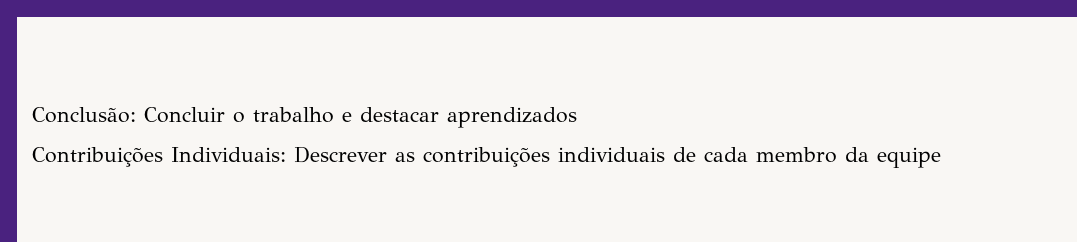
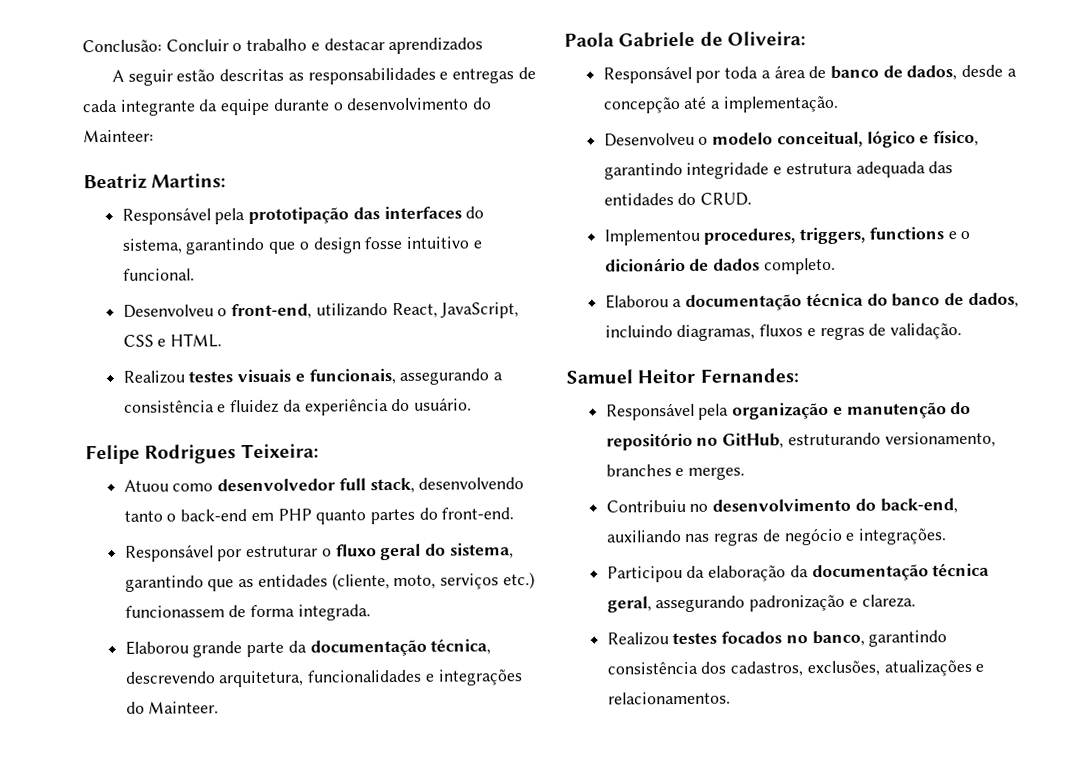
- Contribuições Individuais: Descrever as contribuições individuais de cada membro da equipe
+ A seguir estão descritas as responsabilidades e entregas de cada integrante da equipe durante o desenvolvimento do Mainteer:
+ Beatriz Martins:
+ Responsável pela prototipação das interfaces do sistema, garantindo que o design fosse intuitivo e funcional.
+ Desenvolveu o front-end, utilizando React, JavaScript, CSS e HTML.
+ Realizou testes visuais e funcionais, assegurando a consistência e fluidez da experiência do usuário.
+ Felipe Rodrigues Teixeira:
+ Atuou como desenvolvedor full stack, desenvolvendo tanto o back-end em PHP quanto partes do front-end.
+ Responsável por estruturar o fluxo geral do sistema, garantindo que as entidades (cliente, moto, serviços etc.) funcionassem de forma integrada.
+ Elaborou grande parte da documentação técnica, descrevendo arquitetura, funcionalidades e integrações do Mainteer.
+ Paola Gabriele de Oliveira:
+ Responsável por toda a área de banco de dados, desde a concepção até a implementação.
+ Desenvolveu o modelo conceitual, lógico e físico, garantindo integridade e estrutura adequada das entidades do CRUD.
+ Implementou procedures, triggers, functions e o dicionário de dados completo.
+ Elaborou a documentação técnica do banco de dados, incluindo diagramas, fluxos e regras de validação.
+ Samuel Heitor Fernandes:
+ Responsável pela organização e manutenção do repositório no GitHub, estruturando versionamento, branches e merges.
+ Contribuiu no desenvolvimento do back-end, auxiliando nas regras de negócio e integrações.
+ Participou da elaboração da documentação técnica geral, assegurando padronização e clareza.
+ Realizou testes focados no banco, garantindo consistência dos cadastros, exclusões, atualizações e relacionamentos.

